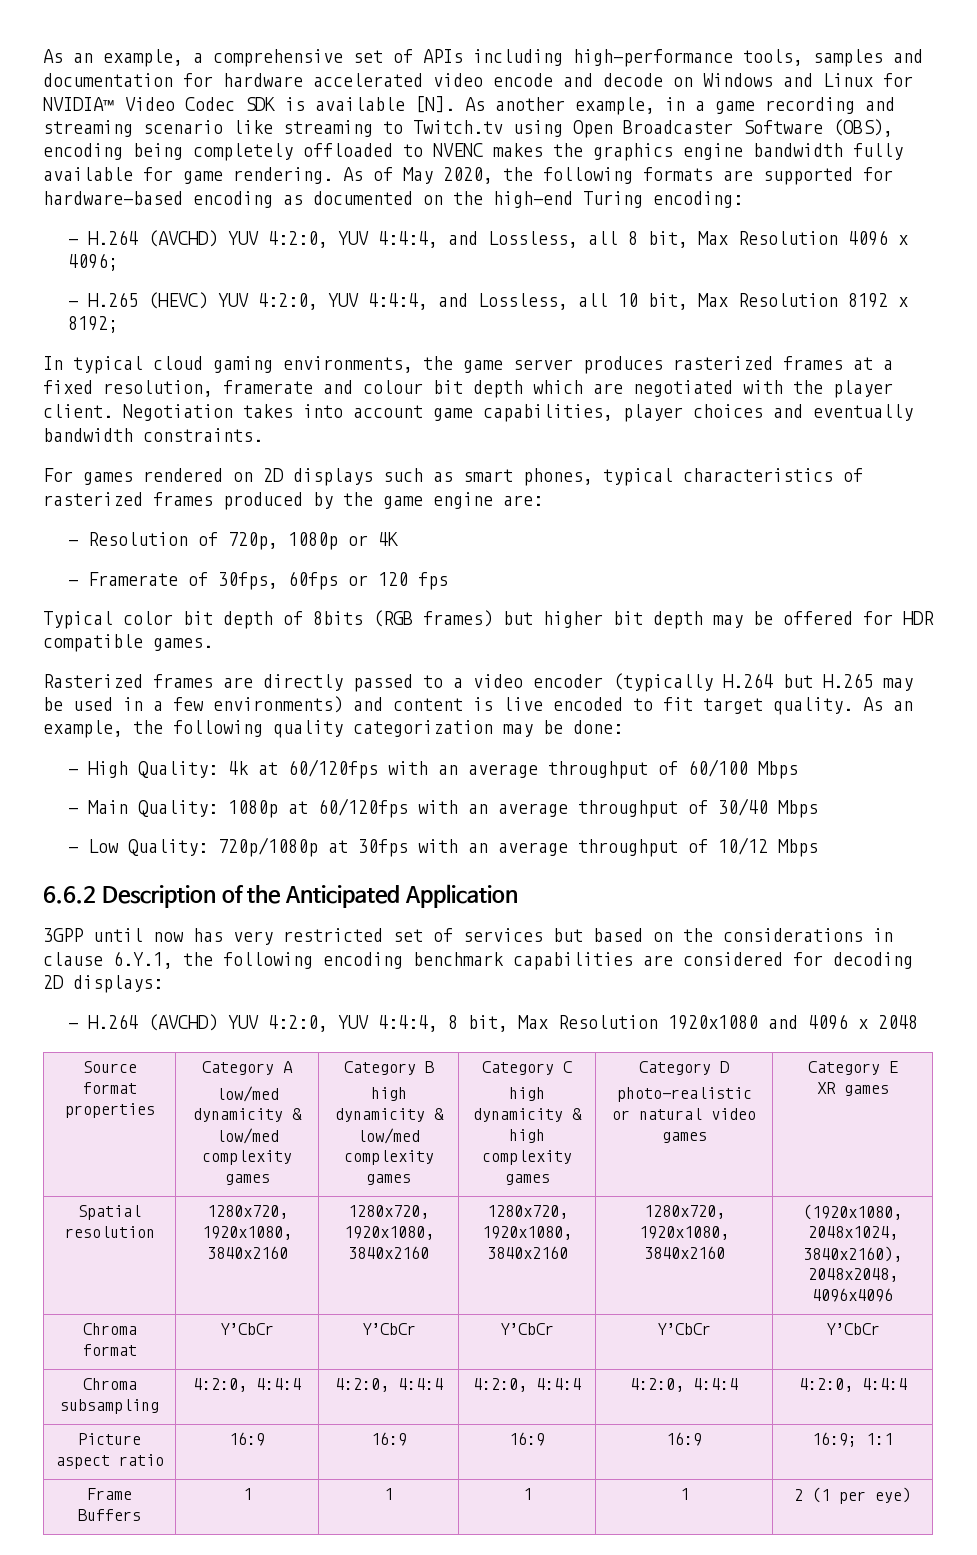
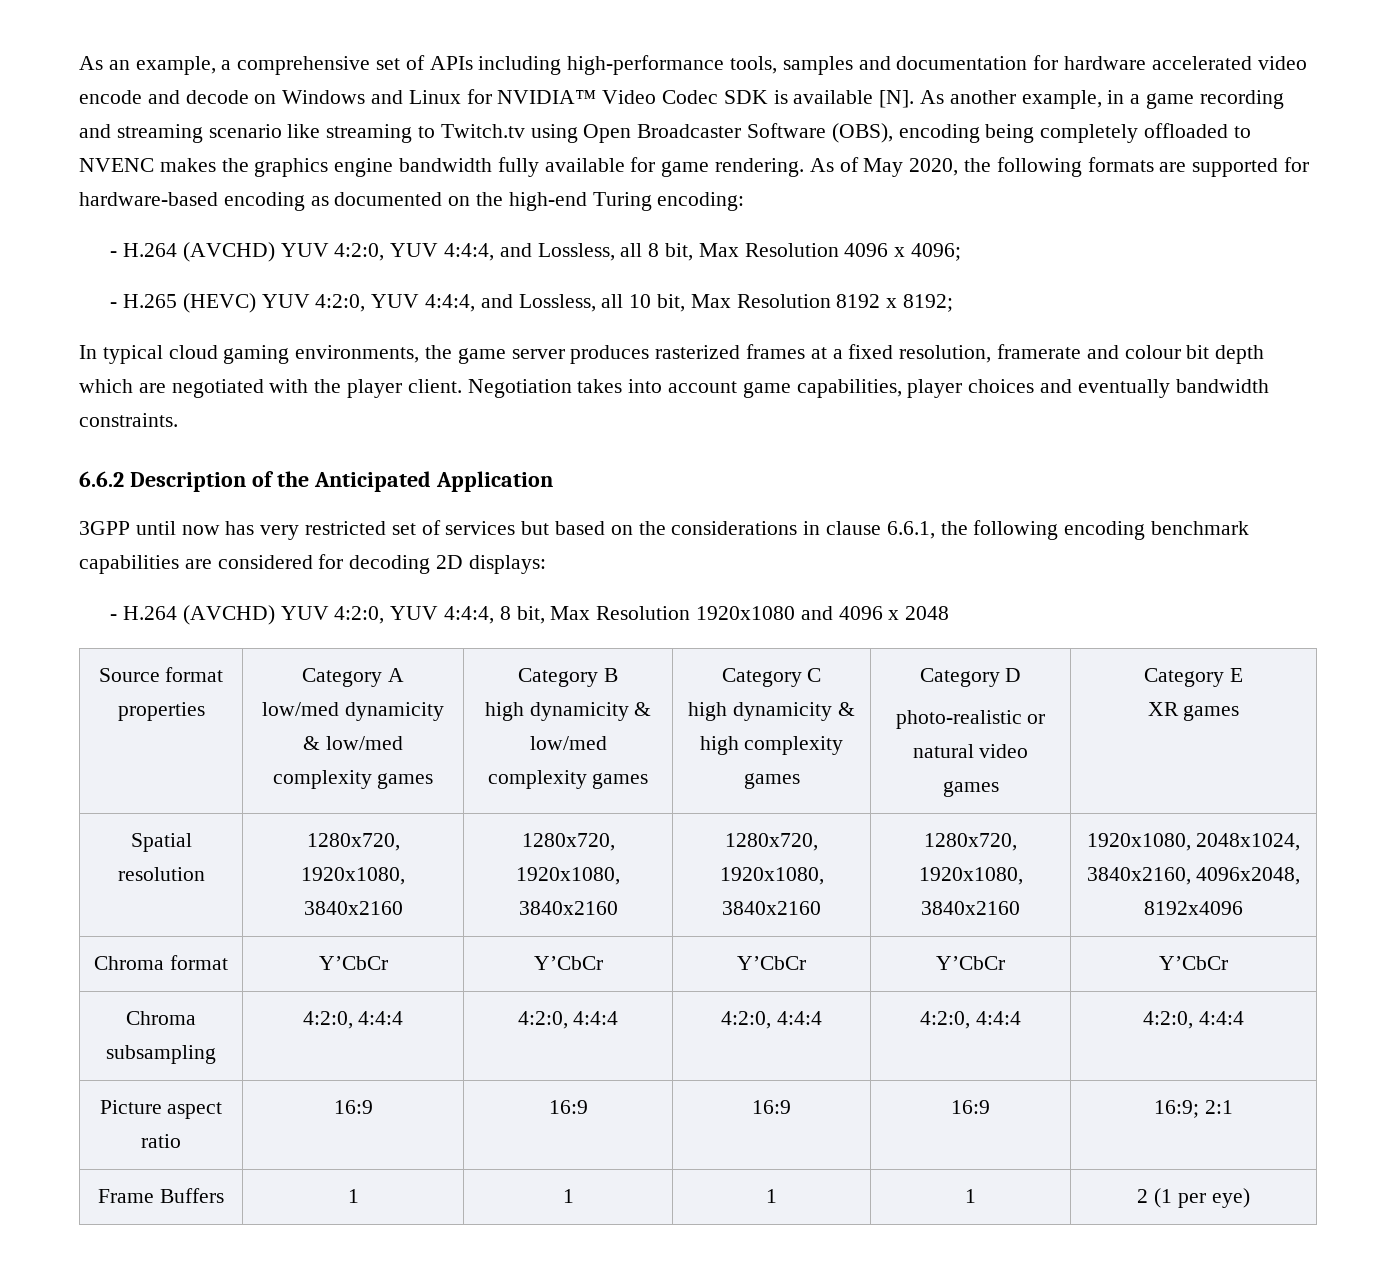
- For games rendered on 2D displays such as smart phones, typical characteristics of rasterized frames produced by the game engine are:
- - Resolution of 720p, 1080p or 4K
- - Framerate of 30fps, 60fps or 120 fps
- Typical color bit depth of 8bits (RGB frames) but higher bit depth may be offered for HDR compatible games.
- Rasterized frames are directly passed to a video encoder (typically H.264 but H.265 may be used in a few environments) and content is live encoded to fit target quality. As an example, the following quality categorization may be done:
- - High Quality: 4k at 60/120fps with an average throughput of 60/100 Mbps
- - Main Quality: 1080p at 60/120fps with an average throughput of 30/40 Mbps
- - Low Quality: 720p/1080p at 30fps with an average throughput of 10/12 Mbps
- 3GPP until now has very restricted set of services but based on the considerations in clause 6.Y.1, the following encoding benchmark capabilities are considered for decoding 2D displays:
+ 3GPP until now has very restricted set of services but based on the considerations in clause 6.6.1, the following encoding benchmark capabilities are considered for decoding 2D displays:
- Spatial resolution | 1280x720, 1920x1080, 3840x2160 | 1280x720, 1920x1080, 3840x2160 | 1280x720, 1920x1080, 3840x2160 | 1280x720, 1920x1080, 3840x2160 | (1920x1080, 2048x1024, 3840x2160), 2048x2048, 4096x4096
+ Spatial resolution | 1280x720, 1920x1080, 3840x2160 | 1280x720, 1920x1080, 3840x2160 | 1280x720, 1920x1080, 3840x2160 | 1280x720, 1920x1080, 3840x2160 | 1920x1080, 2048x1024, 3840x2160, 4096x2048, 8192x4096
- Picture aspect ratio | 16:9 | 16:9 | 16:9 | 16:9 | 16:9; 1:1
+ Picture aspect ratio | 16:9 | 16:9 | 16:9 | 16:9 | 16:9; 2:1

